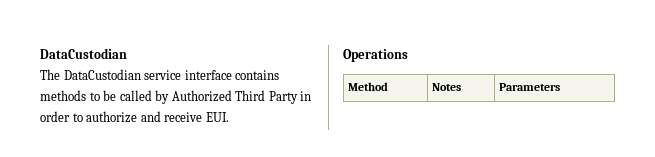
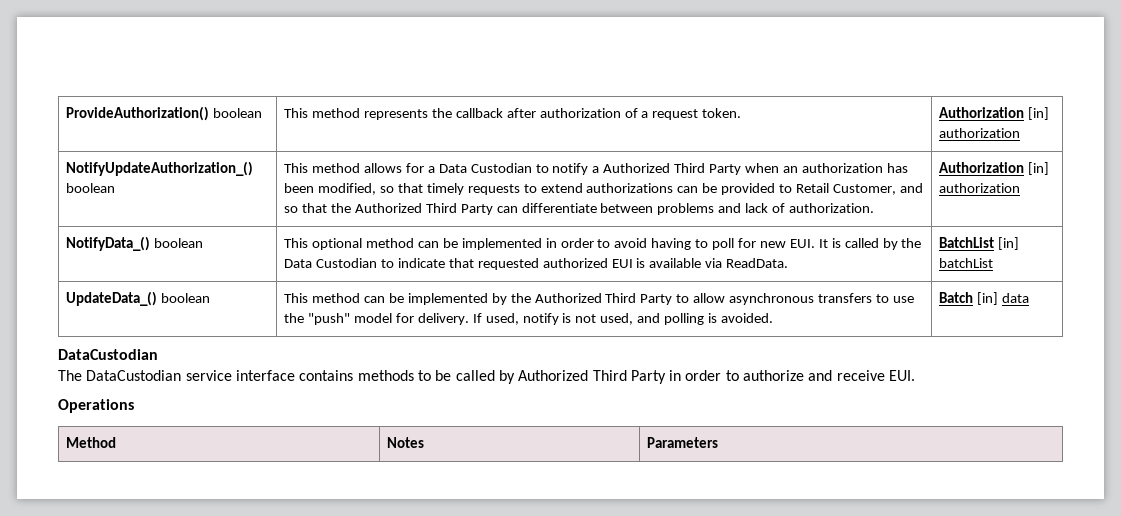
+ ProvideAuthorization() boolean | This method represents the callback after authorization of a request token. | Authorization [in] authorization
+ NotifyUpdateAuthorization_() boolean | This method allows for a Data Custodian to notify a Authorized Third Party when an authorization has been modified, so that timely requests to extend authorizations can be provided to Retail Customer, and so that the Authorized Third Party can differentiate between problems and lack of authorization. | Authorization [in] authorization
+ NotifyData_() boolean | This optional method can be implemented in order to avoid having to poll for new EUI. It is called by the Data Custodian to indicate that requested authorized EUI is available via ReadData. | BatchList [in] batchList
+ UpdateData_() boolean | This method can be implemented by the Authorized Third Party to allow asynchronous transfers to use the "push" model for delivery. If used, notify is not used, and polling is avoided. | Batch [in] data

